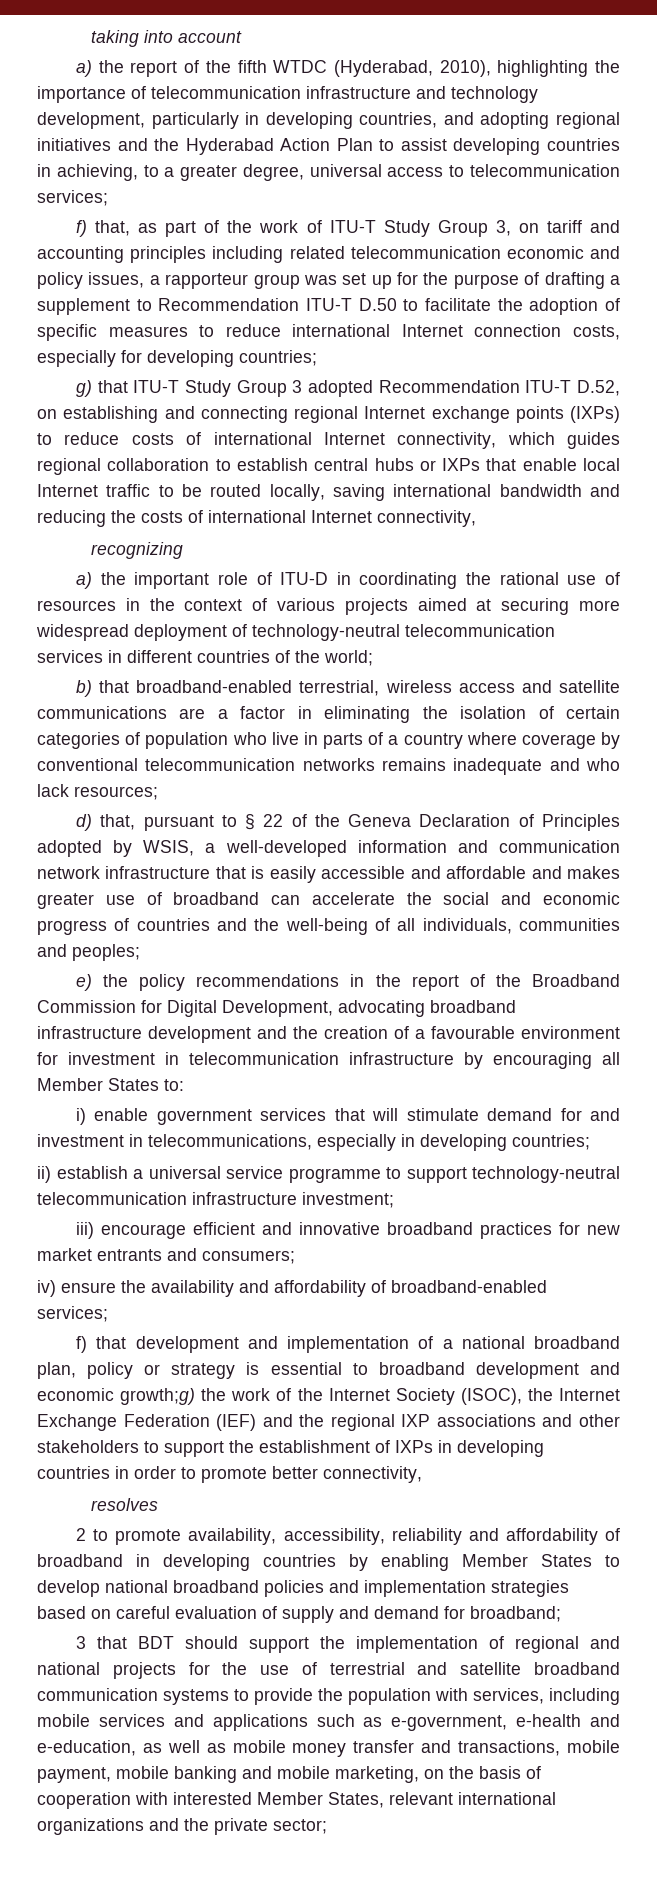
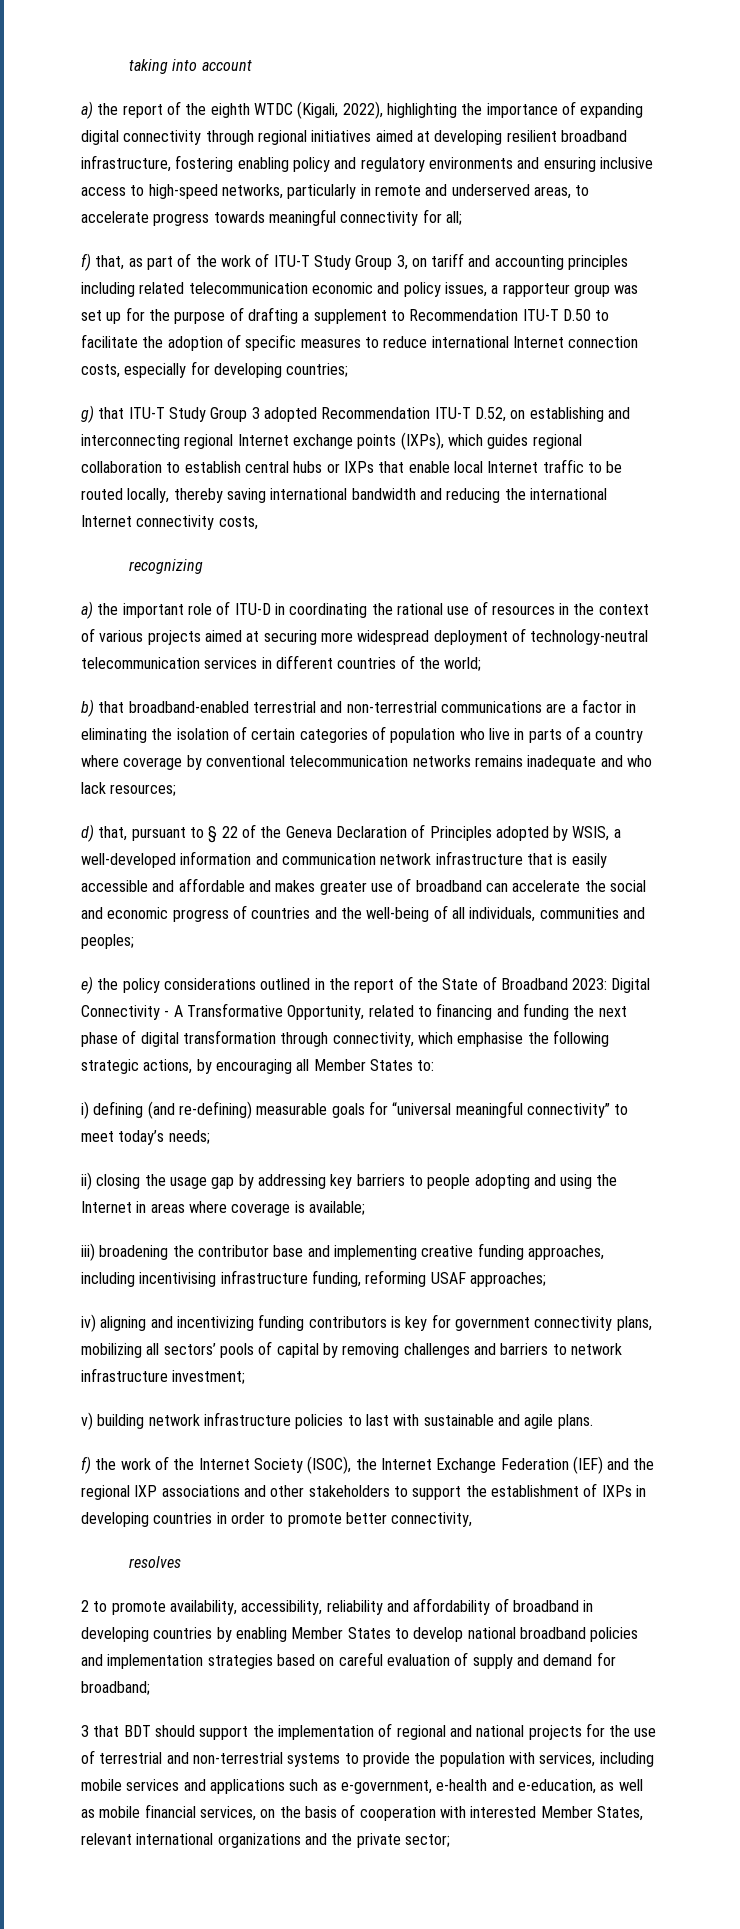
- a) the report of the fifth WTDC (Hyderabad, 2010), highlighting the importance of telecommunication infrastructure and technology development, particularly in developing countries, and adopting regional initiatives and the Hyderabad Action Plan to assist developing countries in achieving, to a greater degree, universal access to telecommunication services;
+ a) the report of the eighth WTDC (Kigali, 2022), highlighting the importance of expanding digital connectivity through regional initiatives aimed at developing resilient broadband infrastructure, fostering enabling policy and regulatory environments and ensuring inclusive access to high-speed networks, particularly in remote and underserved areas, to accelerate progress towards meaningful connectivity for all;
- g) that ITU-T Study Group 3 adopted Recommendation ITU-T D.52, on establishing and connecting regional Internet exchange points (IXPs) to reduce costs of international Internet connectivity, which guides regional collaboration to establish central hubs or IXPs that enable local Internet traffic to be routed locally, saving international bandwidth and reducing the costs of international Internet connectivity,
+ g) that ITU-T Study Group 3 adopted Recommendation ITU-T D.52, on establishing and interconnecting regional Internet exchange points (IXPs), which guides regional collaboration to establish central hubs or IXPs that enable local Internet traffic to be routed locally, thereby saving international bandwidth and reducing the international Internet connectivity costs,
- b) that broadband-enabled terrestrial, wireless access and satellite communications are a factor in eliminating the isolation of certain categories of population who live in parts of a country where coverage by conventional telecommunication networks remains inadequate and who lack resources;
+ b) that broadband-enabled terrestrial and non-terrestrial communications are a factor in eliminating the isolation of certain categories of population who live in parts of a country where coverage by conventional telecommunication networks remains inadequate and who lack resources;
- e) the policy recommendations in the report of the Broadband Commission for Digital Development, advocating broadband infrastructure development and the creation of a favourable environment for investment in telecommunication infrastructure by encouraging all Member States to:
+ e) the policy considerations outlined in the report of the State of Broadband 2023: Digital Connectivity - A Transformative Opportunity, related to financing and funding the next phase of digital transformation through connectivity, which emphasise the following strategic actions, by encouraging all Member States to:
- i) enable government services that will stimulate demand for and investment in telecommunications, especially in developing countries;
- ii) establish a universal service programme to support technology-neutral telecommunication infrastructure investment;
- iii) encourage efficient and innovative broadband practices for new market entrants and consumers;
- iv) ensure the availability and affordability of broadband-enabled services;
- f) that development and implementation of a national broadband plan, policy or strategy is essential to broadband development and economic growth;g) the work of the Internet Society (ISOC), the Internet Exchange Federation (IEF) and the regional IXP associations and other stakeholders to support the establishment of IXPs in developing countries in order to promote better connectivity,
+ i) defining (and re-defining) measurable goals for “universal meaningful connectivity” to meet today’s needs;
+ ii) closing the usage gap by addressing key barriers to people adopting and using the Internet in areas where coverage is available;
+ iii) broadening the contributor base and implementing creative funding approaches, including incentivising infrastructure funding, reforming USAF approaches;
+ iv) aligning and incentivizing funding contributors is key for government connectivity plans, mobilizing all sectors’ pools of capital by removing challenges and barriers to network infrastructure investment;
+ v) building network infrastructure policies to last with sustainable and agile plans.
+ f) the work of the Internet Society (ISOC), the Internet Exchange Federation (IEF) and the regional IXP associations and other stakeholders to support the establishment of IXPs in developing countries in order to promote better connectivity,
- 3 that BDT should support the implementation of regional and national projects for the use of terrestrial and satellite broadband communication systems to provide the population with services, including mobile services and applications such as e-government, e-health and e-education, as well as mobile money transfer and transactions, mobile payment, mobile banking and mobile marketing, on the basis of cooperation with interested Member States, relevant international organizations and the private sector;
+ 3 that BDT should support the implementation of regional and national projects for the use of terrestrial and non-terrestrial systems to provide the population with services, including mobile services and applications such as e-government, e-health and e-education, as well as mobile financial services, on the basis of cooperation with interested Member States, relevant international organizations and the private sector;

